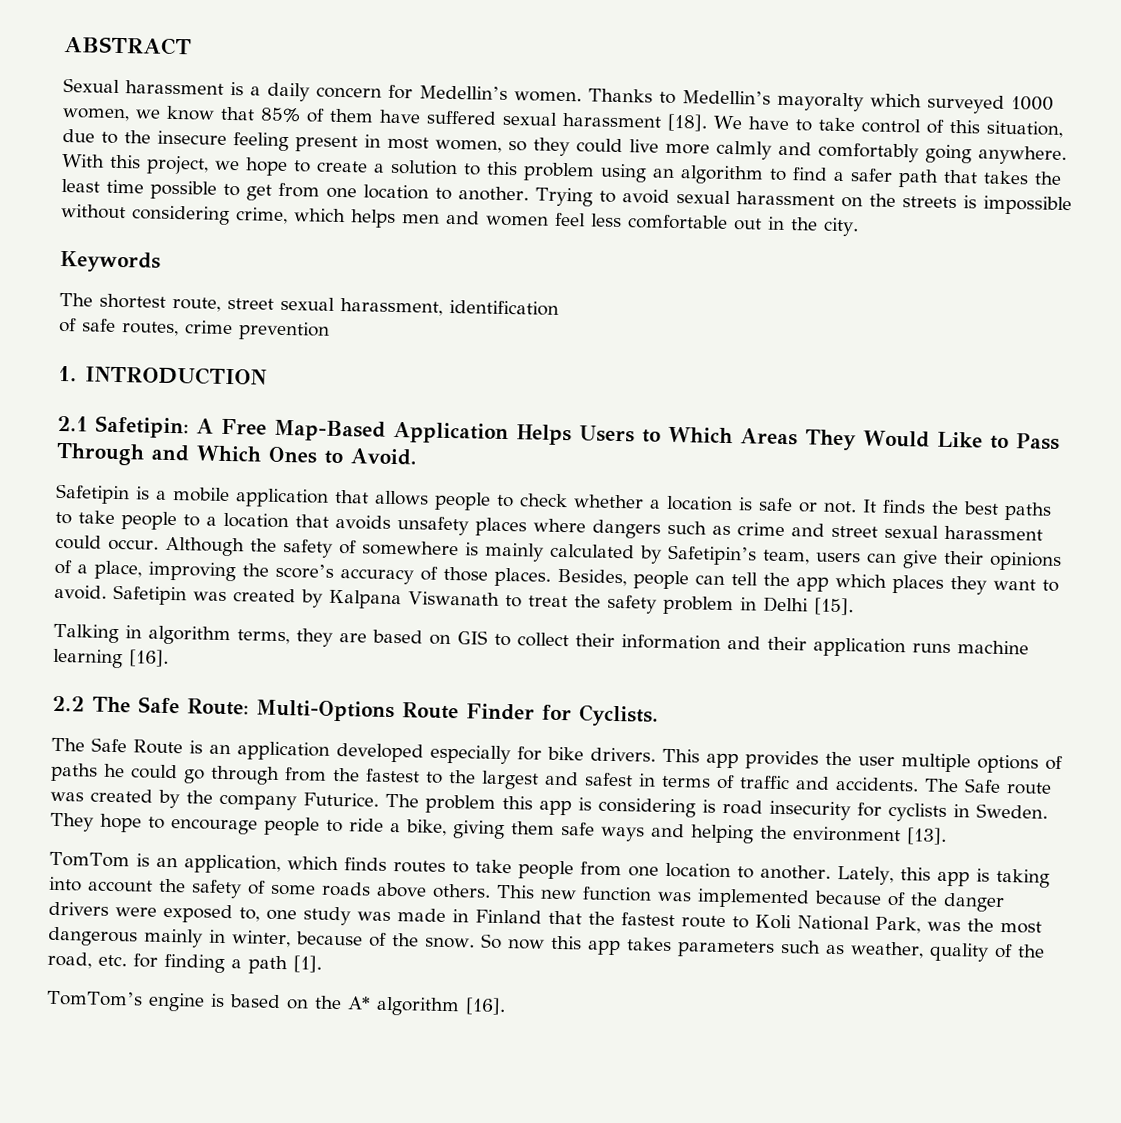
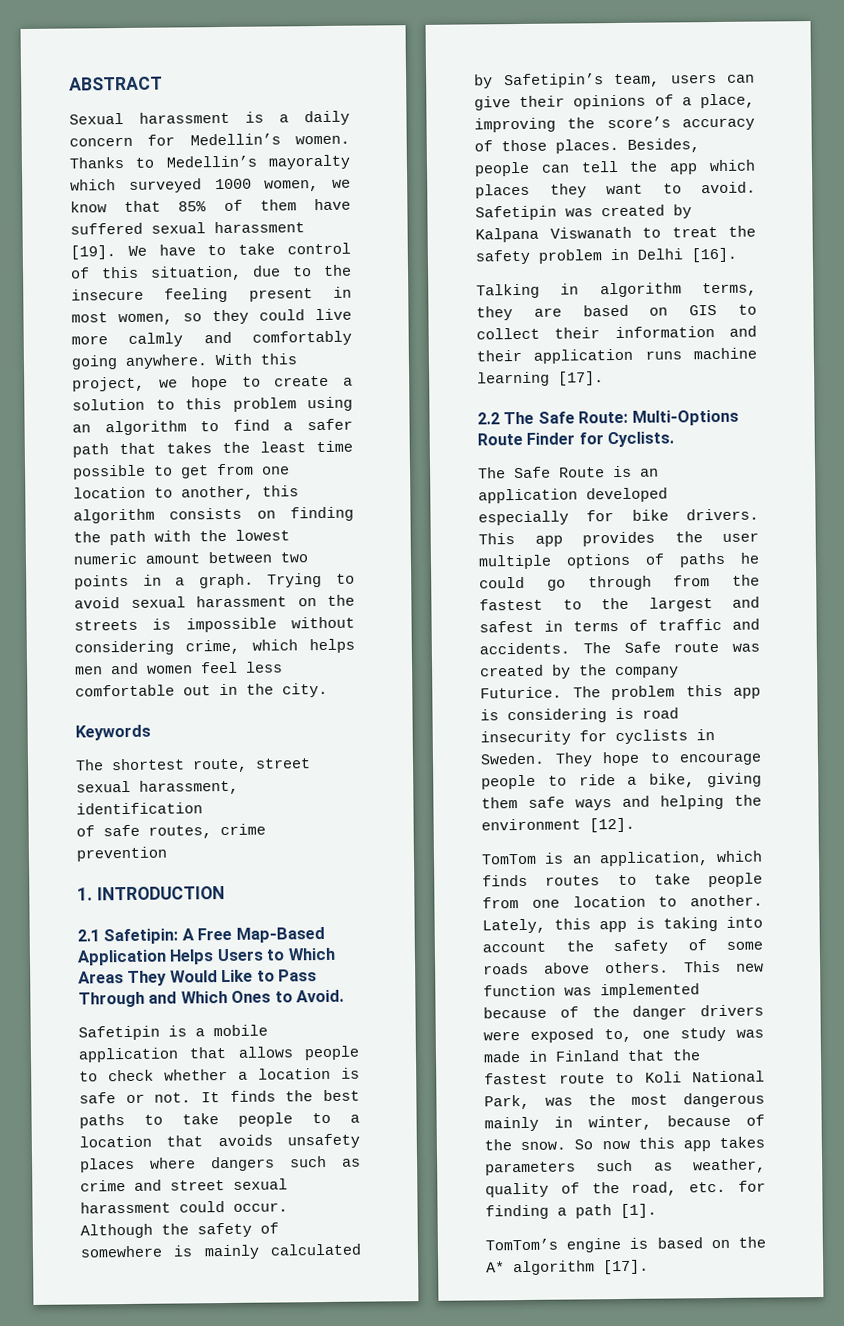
- Thanks to Medellin’s mayoralty which surveyed 1000 women, we know that 85% of them have suffered sexual harassment [18].
+ Thanks to Medellin’s mayoralty which surveyed 1000 women, we know that 85% of them have suffered sexual harassment [19].
- With this project, we hope to create a solution to this problem using an algorithm to find a safer path that takes the least time possible to get from one location to another.
+ With this project, we hope to create a solution to this problem using an algorithm to find a safer path that takes the least time possible to get from one location to another, this algorithm consists on finding the path with the lowest numeric amount between two points in a graph.
- Safetipin was created by Kalpana Viswanath to treat the safety problem in Delhi [15].
+ Safetipin was created by Kalpana Viswanath to treat the safety problem in Delhi [16].
- Talking in algorithm terms, they are based on GIS to collect their information and their application runs machine learning [16].
+ Talking in algorithm terms, they are based on GIS to collect their information and their application runs machine learning [17].
- They hope to encourage people to ride a bike, giving them safe ways and helping the environment [13].
+ They hope to encourage people to ride a bike, giving them safe ways and helping the environment [12].
- TomTom’s engine is based on the A* algorithm [16].
+ TomTom’s engine is based on the A* algorithm [17].

